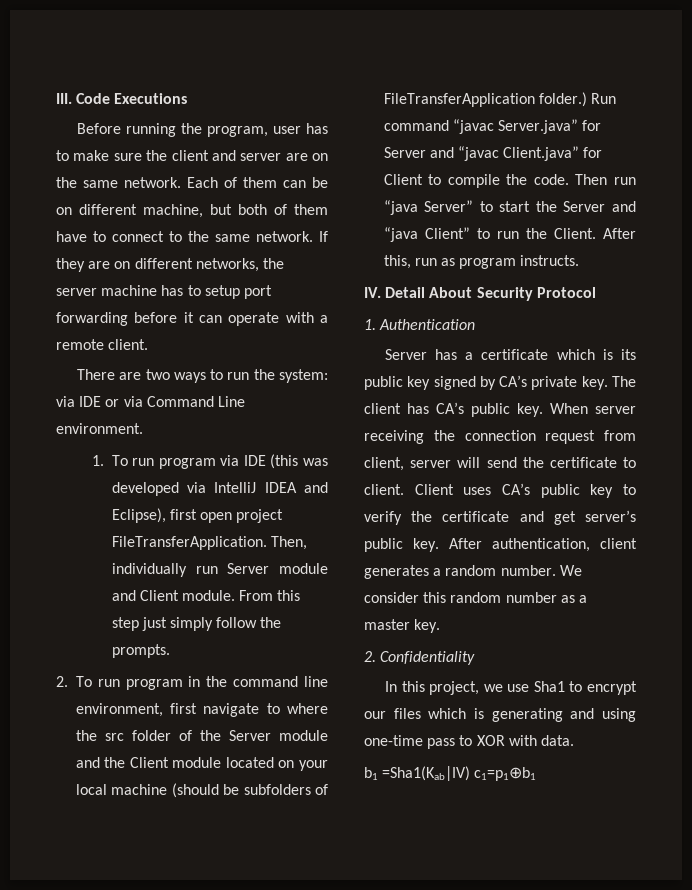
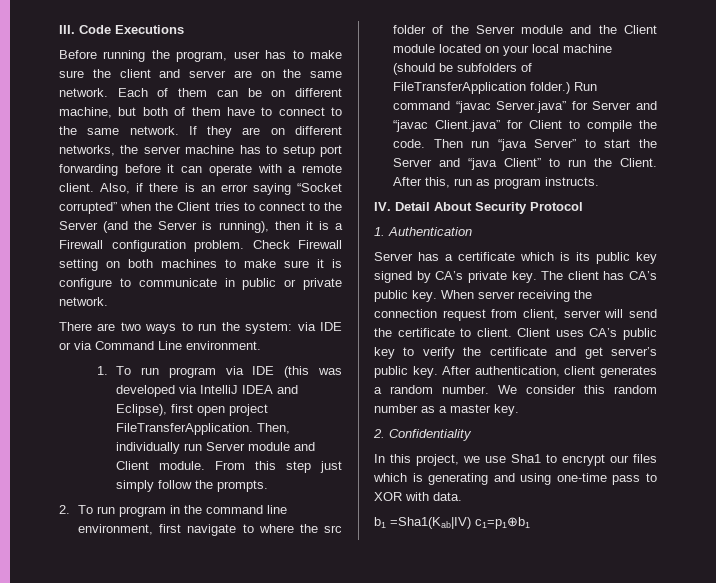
+ Also, if there is an error saying “Socket corrupted” when the Client tries to connect to the Server (and the Server is running), then it is a Firewall configuration problem. Check Firewall setting on both machines to make sure it is configure to communicate in public or private network.

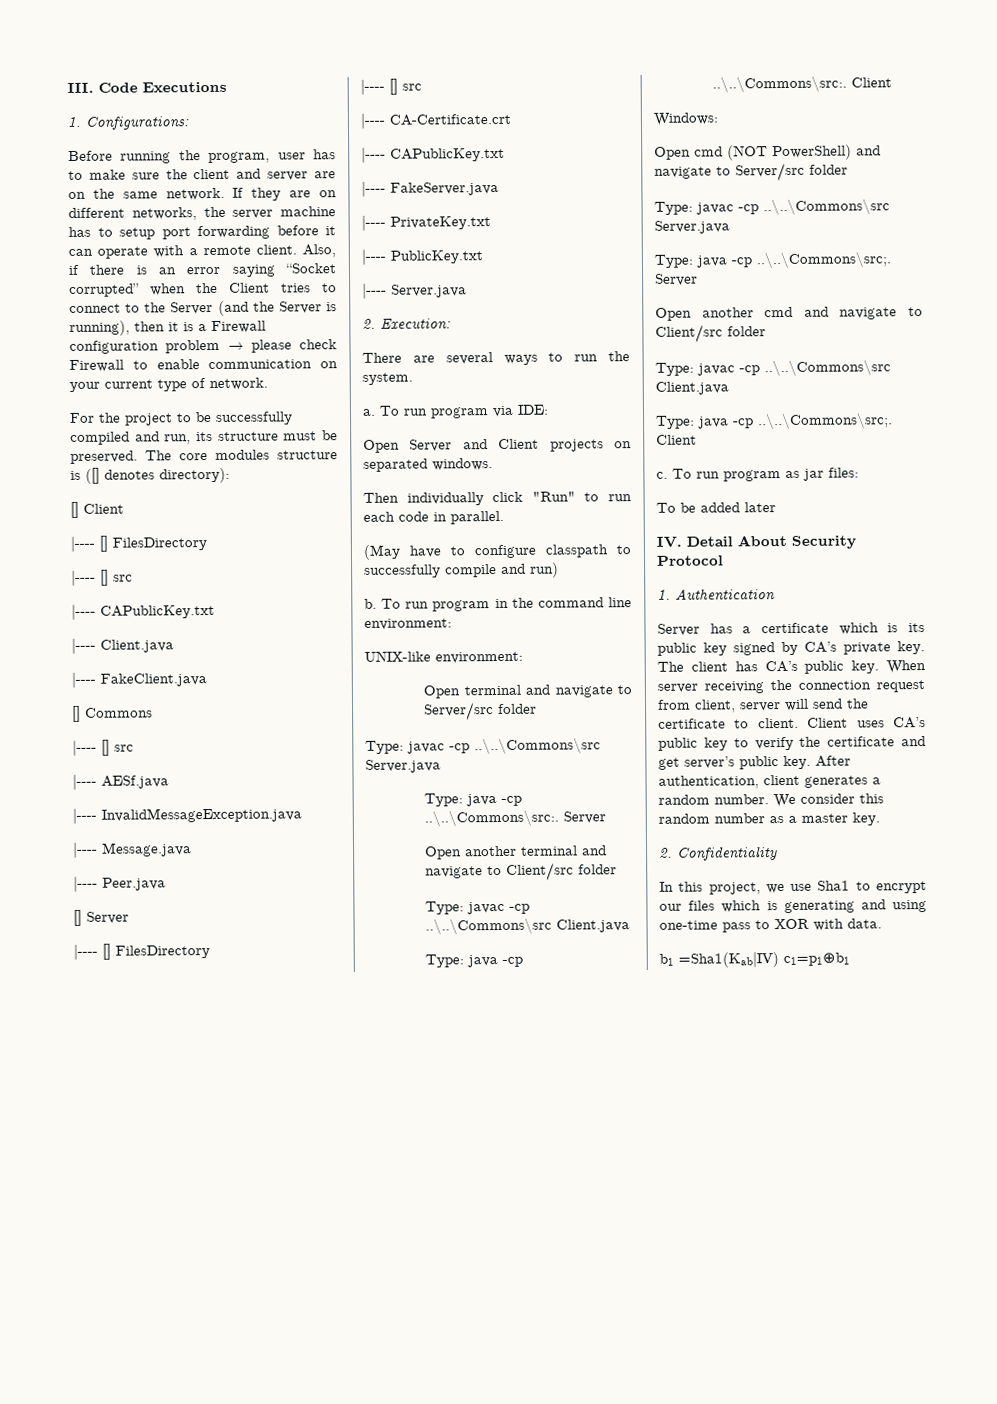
+ 1. Configurations:
- Each of them can be on different machine, but both of them have to connect to the same network.
- Also, if there is an error saying “Socket corrupted” when the Client tries to connect to the Server (and the Server is running), then it is a Firewall configuration problem. Check Firewall setting on both machines to make sure it is configure to communicate in public or private network.
+ Also, if there is an error saying “Socket corrupted” when the Client tries to connect to the Server (and the Server is running), then it is a Firewall configuration problem → please check Firewall to enable communication on your current type of network.
+ For the project to be successfully compiled and run, its structure must be preserved. The core modules structure is ([] denotes directory):
+ [] Client
+ |---- [] FilesDirectory
+ |---- [] src
+ |---- CAPublicKey.txt
+ |---- Client.java
+ |---- FakeClient.java
+ [] Commons
+ |---- [] src
+ |---- AESf.java
+ |---- InvalidMessageException.java
+ |---- Message.java
+ |---- Peer.java
+ [] Server
+ |---- [] FilesDirectory
+ |---- [] src
+ |---- CA-Certificate.crt
+ |---- CAPublicKey.txt
+ |---- FakeServer.java
+ |---- PrivateKey.txt
+ |---- PublicKey.txt
+ |---- Server.java
+ 2. Execution:
- There are two ways to run the system: via IDE or via Command Line environment.
- 1. To run program via IDE (this was developed via IntelliJ IDEA and Eclipse), first open project FileTransferApplication. Then, individually run Server module and Client module. From this step just simply follow the prompts.
- 2. To run program in the command line environment, first navigate to where the src folder of the Server module and the Client module located on your local machine (should be subfolders of FileTransferApplication folder.) Run command “javac Server.java” for Server and “javac Client.java” for Client to compile the code. Then run “java Server” to start the Server and “java Client” to run the Client. After this, run as program instructs.
+ There are several ways to run the system.
+ a. To run program via IDE:
+ Open Server and Client projects on separated windows.
+ Then individually click "Run" to run each code in parallel.
+ (May have to configure classpath to successfully compile and run)
+ b. To run program in the command line environment:
+ UNIX-like environment:
+ Open terminal and navigate to Server/src folder
+ Type: javac -cp ..\..\Commons\src Server.java
+ Type: java -cp ..\..\Commons\src:. Server
+ Open another terminal and navigate to Client/src folder
+ Type: javac -cp ..\..\Commons\src Client.java
+ Type: java -cp ..\..\Commons\src:. Client
+ Windows:
+ Open cmd (NOT PowerShell) and navigate to Server/src folder
+ Type: javac -cp ..\..\Commons\src Server.java
+ Type: java -cp ..\..\Commons\src;. Server
+ Open another cmd and navigate to Client/src folder
+ Type: javac -cp ..\..\Commons\src Client.java
+ Type: java -cp ..\..\Commons\src;. Client
+ c. To run program as jar files:
+ To be added later

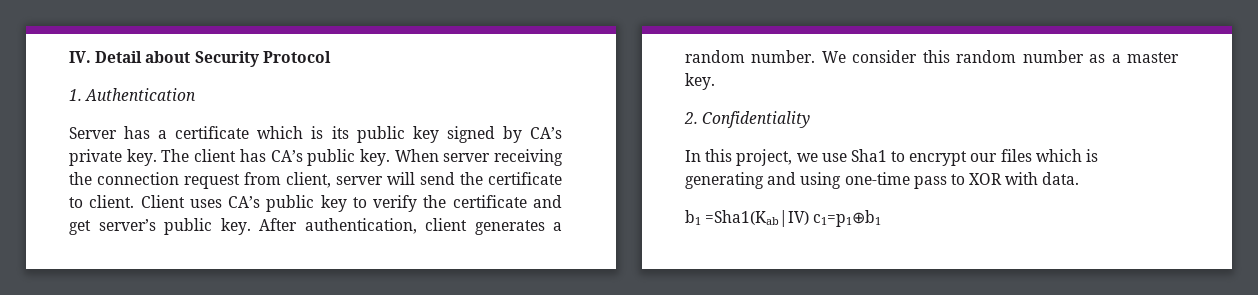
- III. Code Executions
- 1. Configurations:
- Before running the program, user has to make sure the client and server are on the same network. If they are on different networks, the server machine has to setup port forwarding before it can operate with a remote client. Also, if there is an error saying “Socket corrupted” when the Client tries to connect to the Server (and the Server is running), then it is a Firewall configuration problem → please check Firewall to enable communication on your current type of network.
- For the project to be successfully compiled and run, its structure must be preserved. The core modules structure is ([] denotes directory):
- [] Client
- |---- [] FilesDirectory
- |---- [] src
- |---- CAPublicKey.txt
- |---- Client.java
- |---- FakeClient.java
- [] Commons
- |---- [] src
- |---- AESf.java
- |---- InvalidMessageException.java
- |---- Message.java
- |---- Peer.java
- [] Server
- |---- [] FilesDirectory
- |---- [] src
- |---- CA-Certificate.crt
- |---- CAPublicKey.txt
- |---- FakeServer.java
- |---- PrivateKey.txt
- |---- PublicKey.txt
- |---- Server.java
- 2. Execution:
- There are several ways to run the system.
- a. To run program via IDE:
- Open Server and Client projects on separated windows.
- Then individually click "Run" to run each code in parallel.
- (May have to configure classpath to successfully compile and run)
- b. To run program in the command line environment:
- UNIX-like environment:
- Open terminal and navigate to Server/src folder
- Type: javac -cp ..\..\Commons\src Server.java
- Type: java -cp ..\..\Commons\src:. Server
- Open another terminal and navigate to Client/src folder
- Type: javac -cp ..\..\Commons\src Client.java
- Type: java -cp ..\..\Commons\src:. Client
- Windows:
- Open cmd (NOT PowerShell) and navigate to Server/src folder
- Type: javac -cp ..\..\Commons\src Server.java
- Type: java -cp ..\..\Commons\src;. Server
- Open another cmd and navigate to Client/src folder
- Type: javac -cp ..\..\Commons\src Client.java
- Type: java -cp ..\..\Commons\src;. Client
- c. To run program as jar files:
- To be added later
- IV. Detail About Security Protocol
+ IV. Detail about Security Protocol

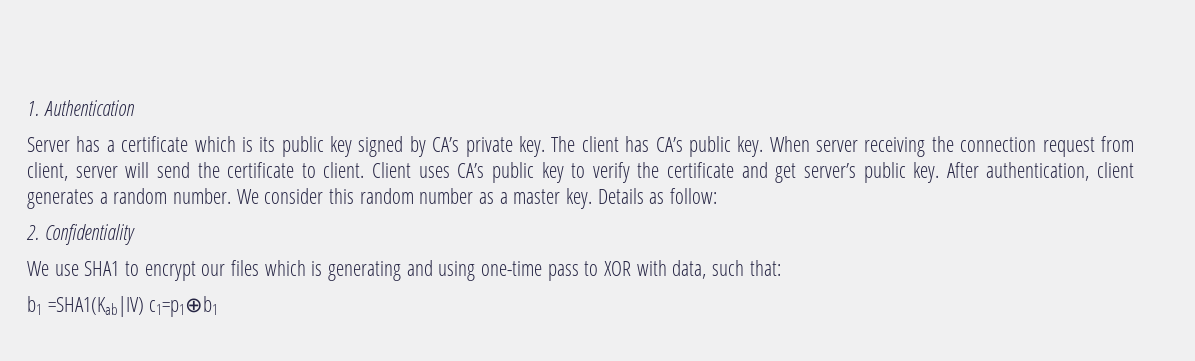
- IV. Detail about Security Protocol
+ Details as follow:
- In this project, we use Sha1 to encrypt our files which is generating and using one-time pass to XOR with data.
+ We use SHA1 to encrypt our files which is generating and using one-time pass to XOR with data, such that:
- b1 =Sha1(Kab|IV) c1=p1⊕b1
+ b1 =SHA1(Kab|IV) c1=p1⊕b1

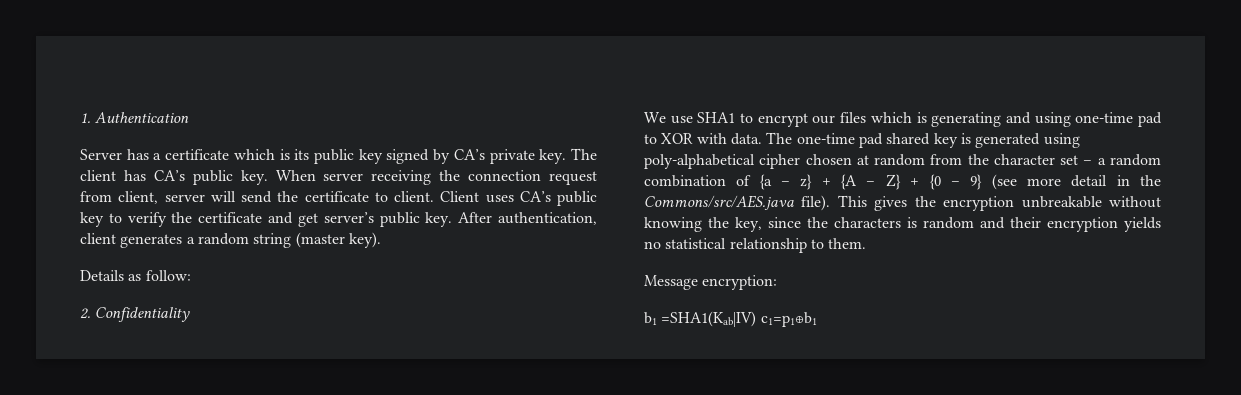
- After authentication, client generates a random number. We consider this random number as a master key. Details as follow:
+ After authentication, client generates a random string (master key).
+ Details as follow:
- We use SHA1 to encrypt our files which is generating and using one-time pass to XOR with data, such that:
+ We use SHA1 to encrypt our files which is generating and using one-time pad to XOR with data. The one-time pad shared key is generated using poly-alphabetical cipher chosen at random from the character set – a random combination of {a – z} + {A – Z} + {0 – 9} (see more detail in the Commons/src/AES.java file). This gives the encryption unbreakable without knowing the key, since the characters is random and their encryption yields no statistical relationship to them.
+ Message encryption:

